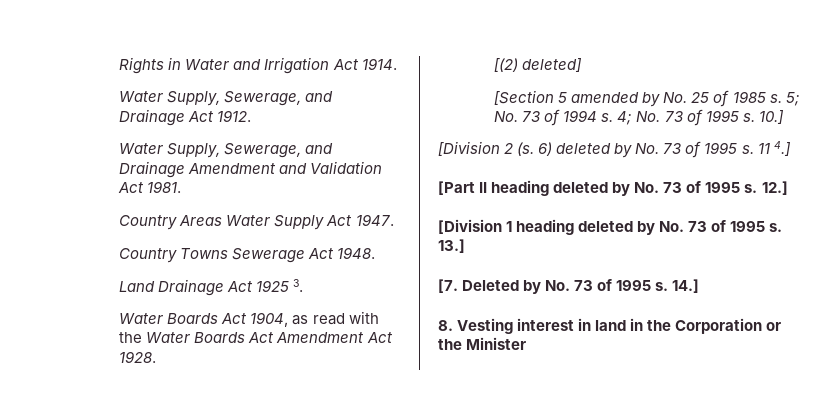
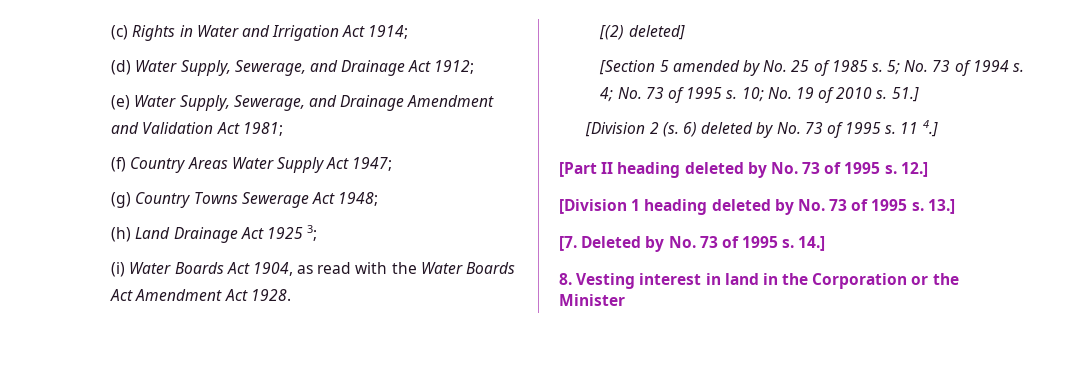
- Rights in Water and Irrigation Act 1914.
- Water Supply, Sewerage, and Drainage Act 1912.
- Water Supply, Sewerage, and Drainage Amendment and Validation Act 1981.
- Country Areas Water Supply Act 1947.
- Country Towns Sewerage Act 1948.
- Land Drainage Act 1925 3.
- Water Boards Act 1904, as read with the Water Boards Act Amendment Act 1928.
+ (c) Rights in Water and Irrigation Act 1914;
+ (d) Water Supply, Sewerage, and Drainage Act 1912;
+ (e) Water Supply, Sewerage, and Drainage Amendment and Validation Act 1981;
+ (f) Country Areas Water Supply Act 1947;
+ (g) Country Towns Sewerage Act 1948;
+ (h) Land Drainage Act 1925 3;
+ (i) Water Boards Act 1904, as read with the Water Boards Act Amendment Act 1928.
- 10.]
+ 10; No. 19 of 2010 s. 51.]

